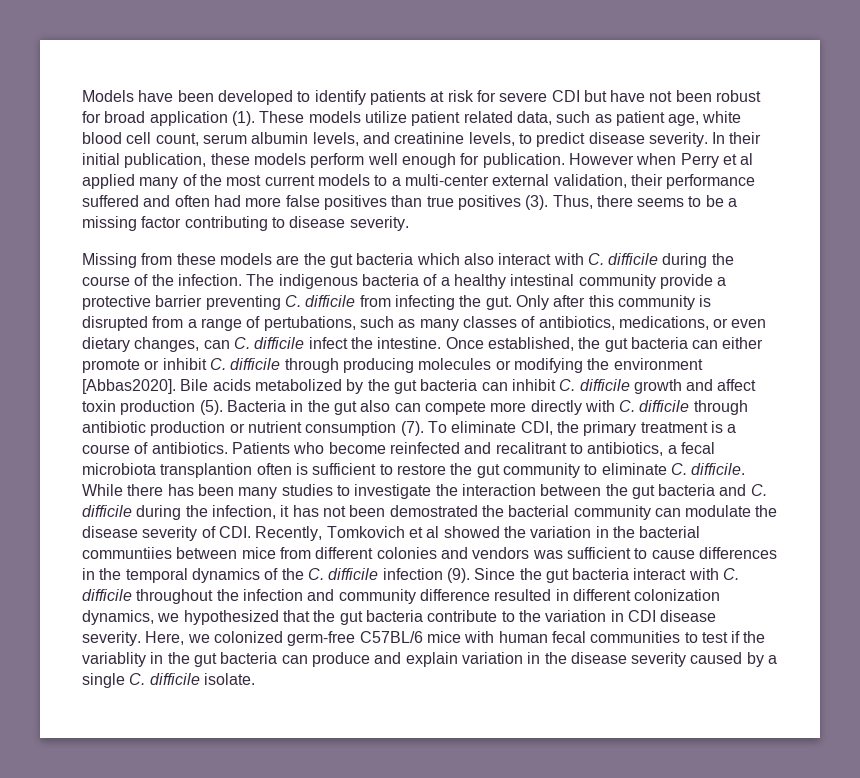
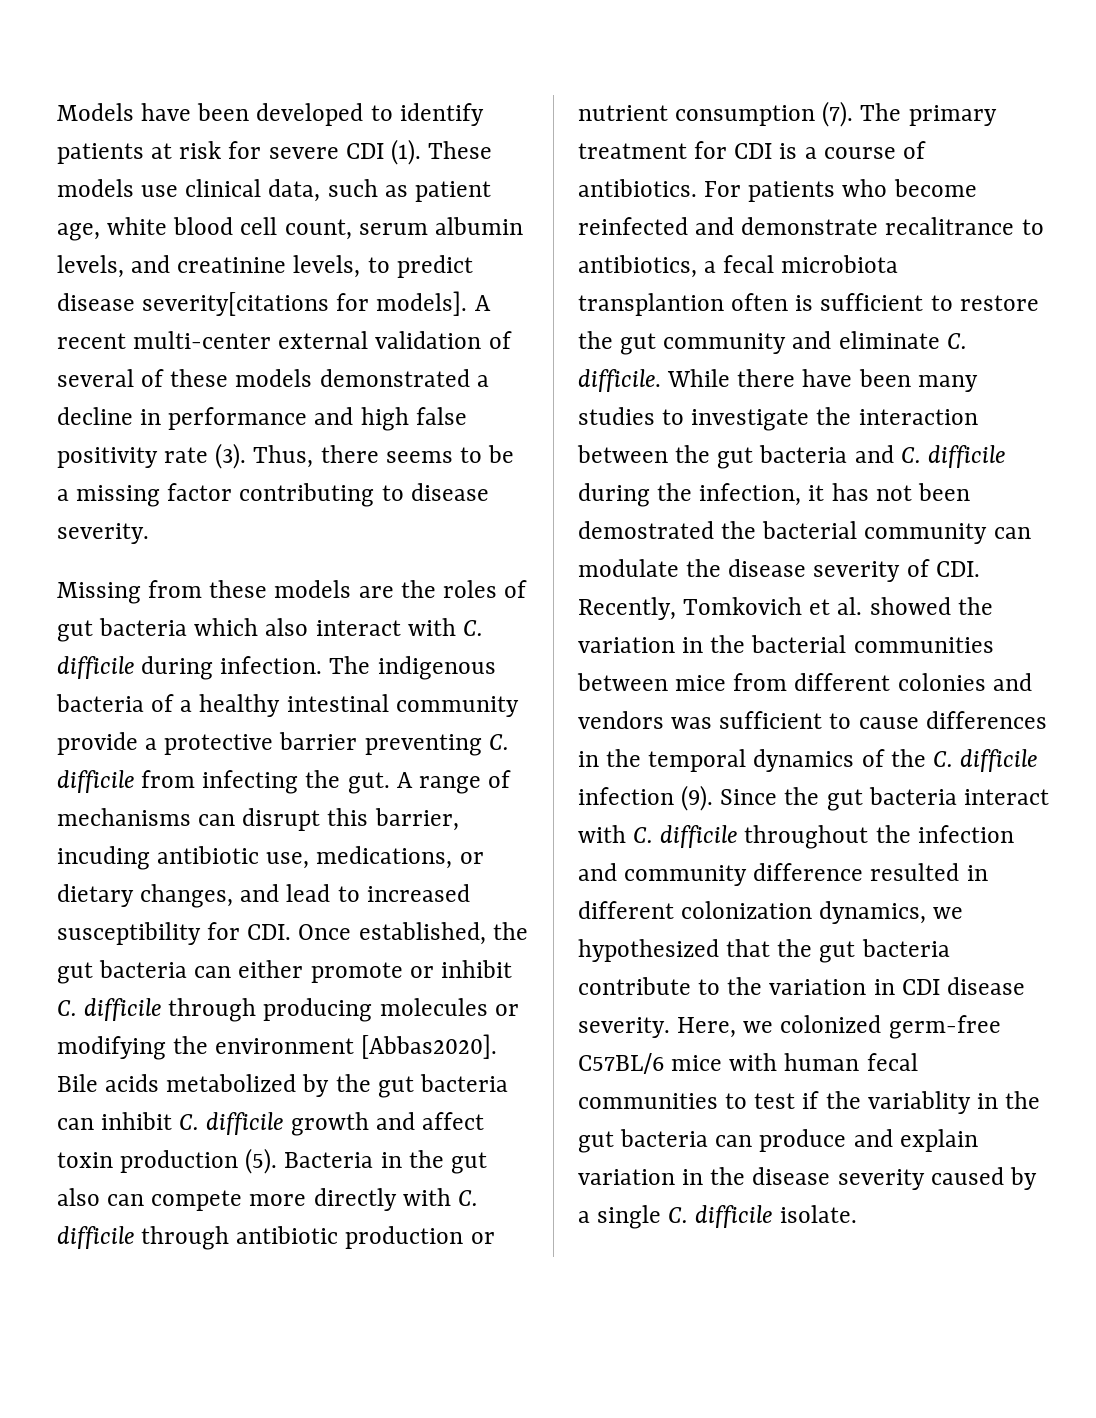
- Models have been developed to identify patients at risk for severe CDI but have not been robust for broad application (1). These models utilize patient related data, such as patient age, white blood cell count, serum albumin levels, and creatinine levels, to predict disease severity. In their initial publication, these models perform well enough for publication. However when Perry et al applied many of the most current models to a multi-center external validation, their performance suffered and often had more false positives than true positives (3).
+ Models have been developed to identify patients at risk for severe CDI (1). These models use clinical data, such as patient age, white blood cell count, serum albumin levels, and creatinine levels, to predict disease severity[citations for models]. A recent multi-center external validation of several of these models demonstrated a decline in performance and high false positivity rate (3).
- Missing from these models are the gut bacteria which also interact with C. difficile during the course of the infection.
+ Missing from these models are the roles of gut bacteria which also interact with C. difficile during infection.
- Only after this community is disrupted from a range of pertubations, such as many classes of antibiotics, medications, or even dietary changes, can C. difficile infect the intestine. Once established, the gut bacteria can either promote or inhibit C. difficile through producing molecules or modifying the environment [Abbas2020].
+ A range of mechanisms can disrupt this barrier, incuding antibiotic use, medications, or dietary changes, and lead to increased susceptibility for CDI. Once established, the gut bacteria can either promote or inhibit C. difficile through producing molecules or modifying the environment [Abbas2020].
- To eliminate CDI, the primary treatment is a course of antibiotics.
+ The primary treatment for CDI is a course of antibiotics.
- Patients who become reinfected and recalitrant to antibiotics, a fecal microbiota transplantion often is sufficient to restore the gut community to eliminate C. difficile.
+ For patients who become reinfected and demonstrate recalitrance to antibiotics, a fecal microbiota transplantion often is sufficient to restore the gut community and eliminate C. difficile.
- While there has been many studies to investigate the interaction between the gut bacteria and C. difficile during the infection, it has not been demostrated the bacterial community can modulate the disease severity of CDI. Recently, Tomkovich et al showed the variation in the bacterial communtiies between mice from different colonies and vendors was sufficient to cause differences in the temporal dynamics of the C. difficile infection (9).
+ While there have been many studies to investigate the interaction between the gut bacteria and C. difficile during the infection, it has not been demostrated the bacterial community can modulate the disease severity of CDI. Recently, Tomkovich et al. showed the variation in the bacterial communities between mice from different colonies and vendors was sufficient to cause differences in the temporal dynamics of the C. difficile infection (9).

